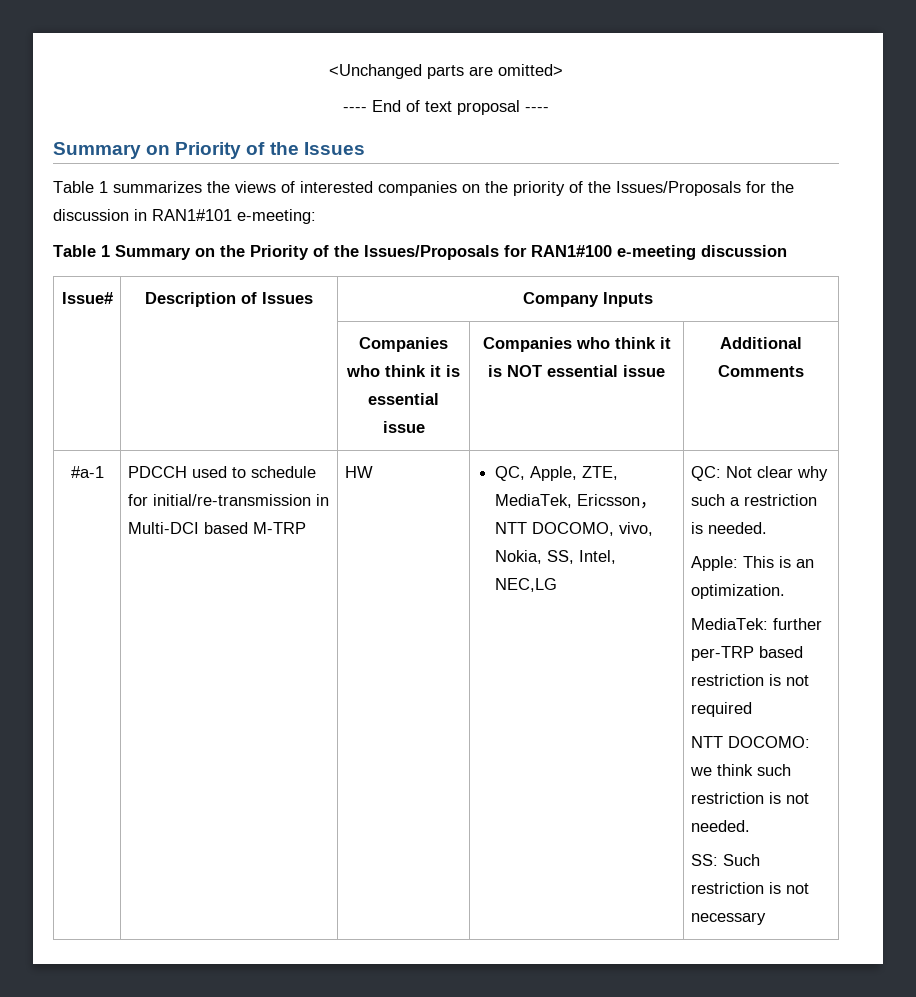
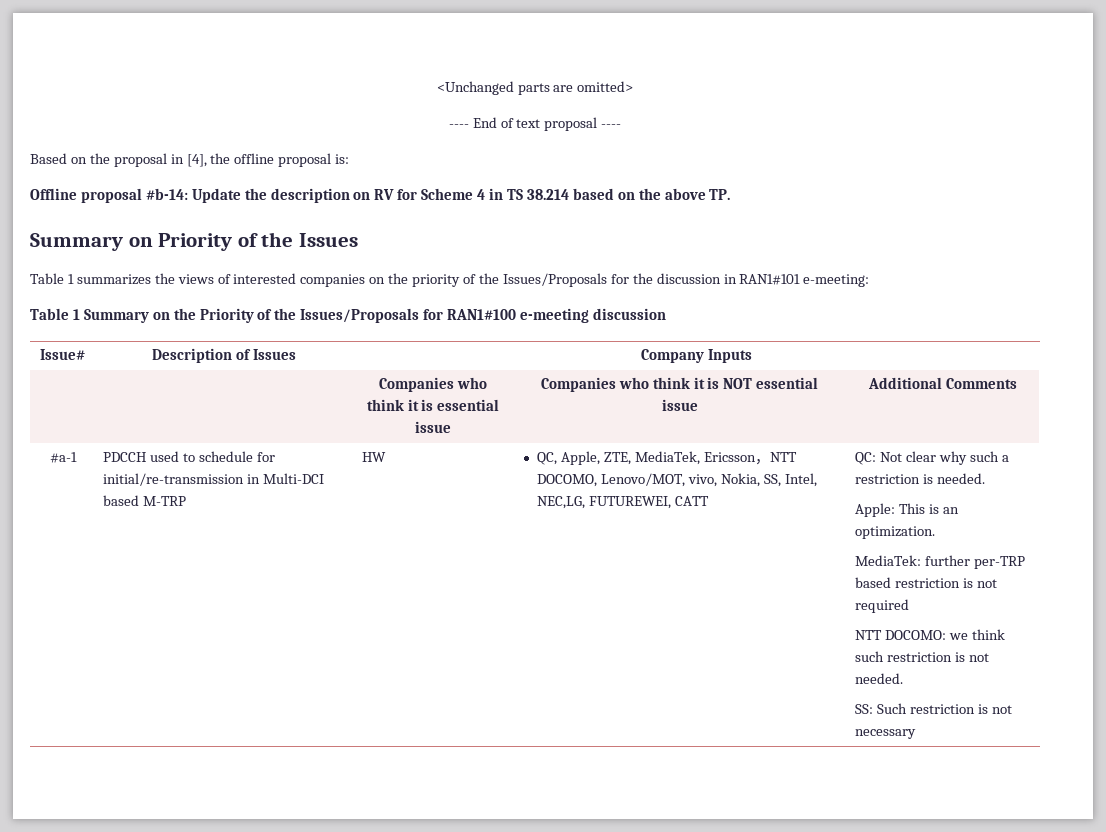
+ Based on the proposal in [4], the offline proposal is:
+ Offline proposal #b-14: Update the description on RV for Scheme 4 in TS 38.214 based on the above TP.
- QC, Apple, ZTE, MediaTek, Ericsson，NTT DOCOMO, vivo, Nokia, SS, Intel, NEC,LG
+ QC, Apple, ZTE, MediaTek, Ericsson，NTT DOCOMO, Lenovo/MOT, vivo, Nokia, SS, Intel, NEC,LG, FUTUREWEI, CATT

